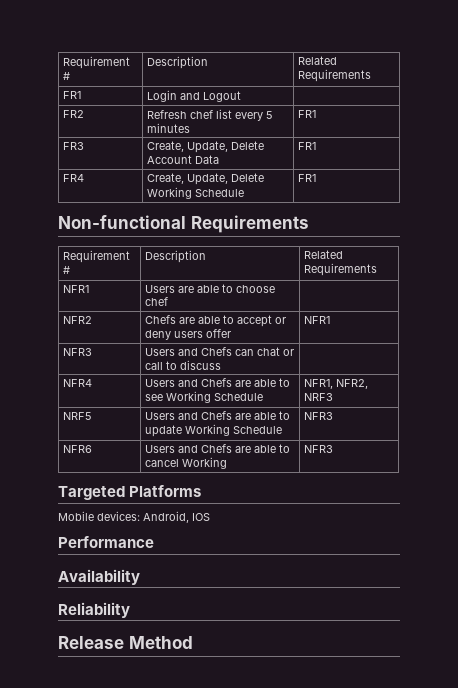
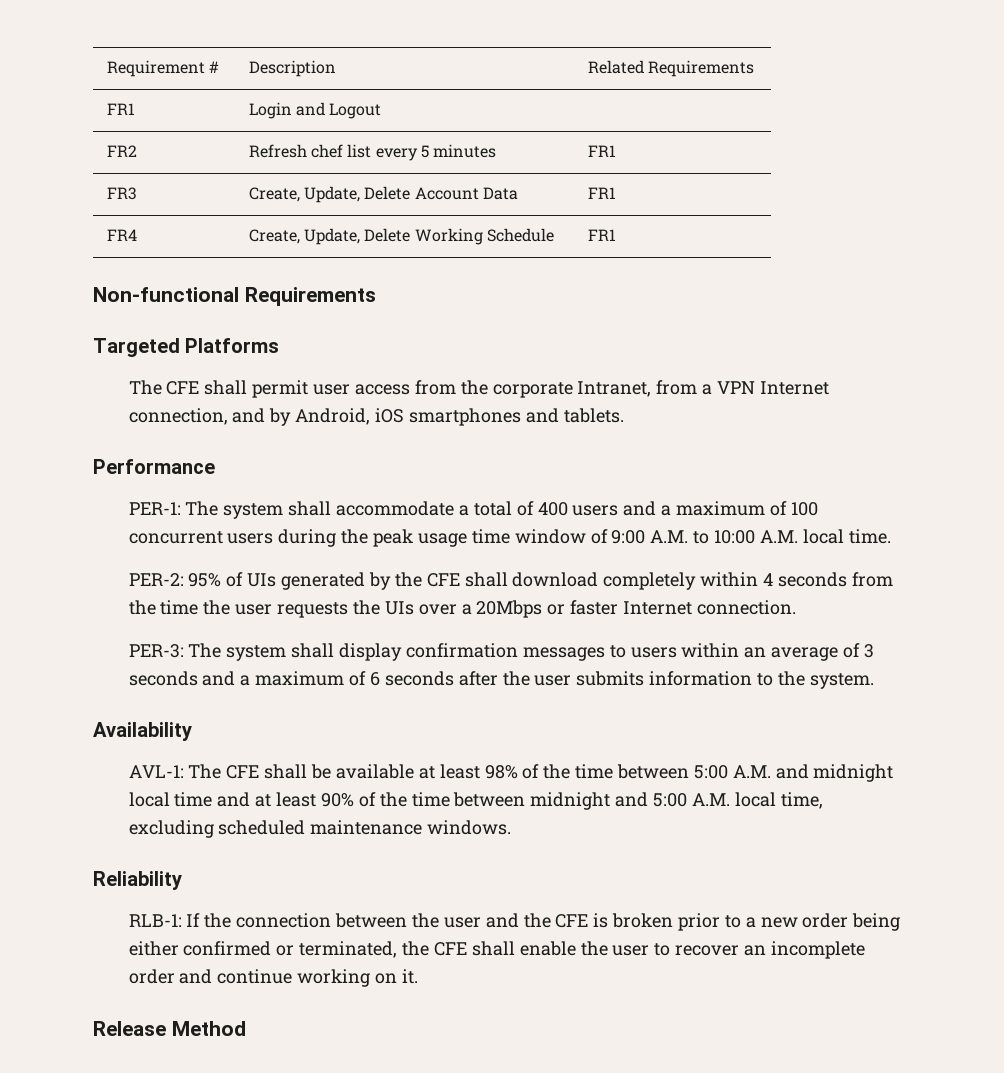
  Non-functional Requirements
- Requirement # | Description | Related Requirements
- NFR1 | Users are able to choose chef |
- NFR2 | Chefs are able to accept or deny users offer | NFR1
- NFR3 | Users and Chefs can chat or call to discuss |
- NFR4 | Users and Chefs are able to see Working Schedule | NFR1, NFR2, NRF3
- NRF5 | Users and Chefs are able to update Working Schedule | NFR3
- NFR6 | Users and Chefs are able to cancel Working | NFR3
  Targeted Platforms
- Mobile devices: Android, IOS
+ The CFE shall permit user access from the corporate Intranet, from a VPN Internet connection, and by Android, iOS smartphones and tablets.
  Performance
+ PER-1: The system shall accommodate a total of 400 users and a maximum of 100 concurrent users during the peak usage time window of 9:00 A.M. to 10:00 A.M. local time.
+ PER-2: 95% of UIs generated by the CFE shall download completely within 4 seconds from the time the user requests the UIs over a 20Mbps or faster Internet connection.
+ PER-3: The system shall display confirmation messages to users within an average of 3 seconds and a maximum of 6 seconds after the user submits information to the system.
  Availability
+ AVL-1: The CFE shall be available at least 98% of the time between 5:00 A.M. and midnight local time and at least 90% of the time between midnight and 5:00 A.M. local time, excluding scheduled maintenance windows.
  Reliability
+ RLB-1: If the connection between the user and the CFE is broken prior to a new order being either confirmed or terminated, the CFE shall enable the user to recover an incomplete order and continue working on it.

